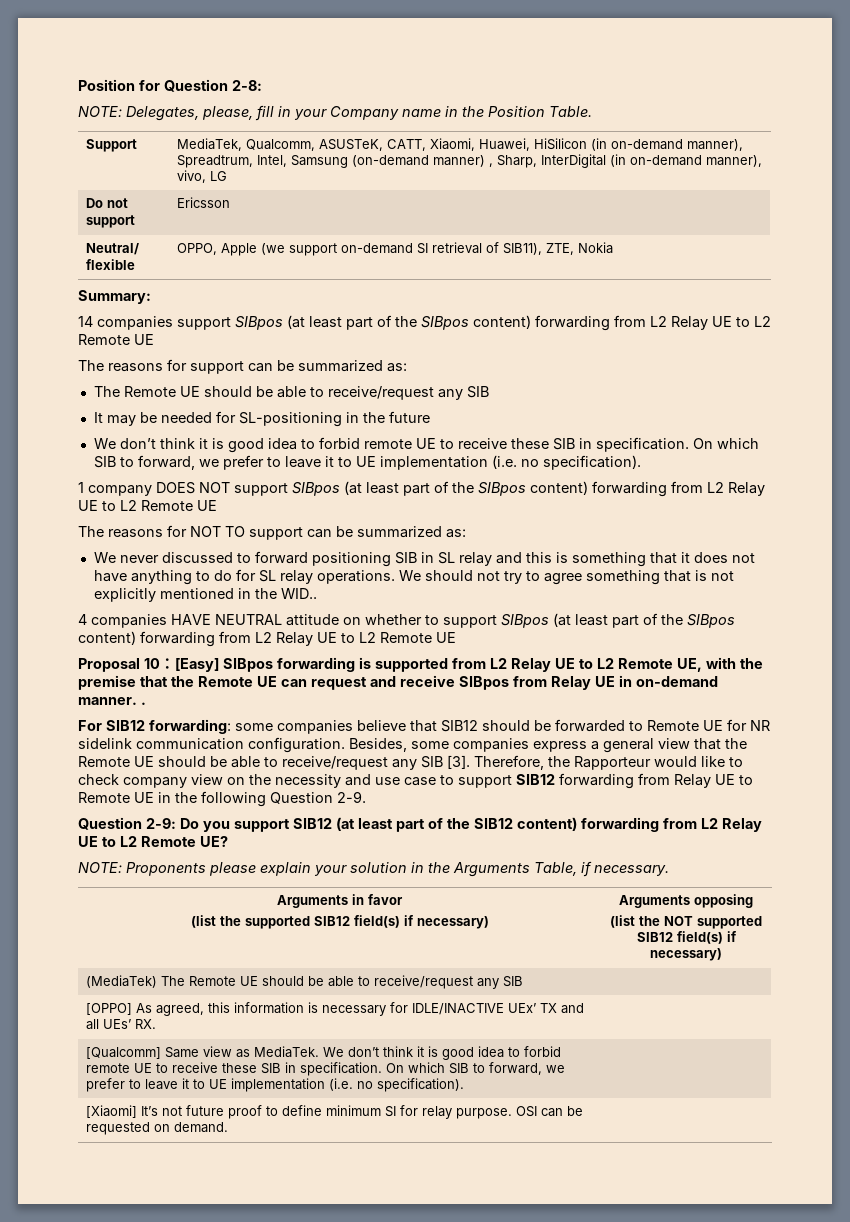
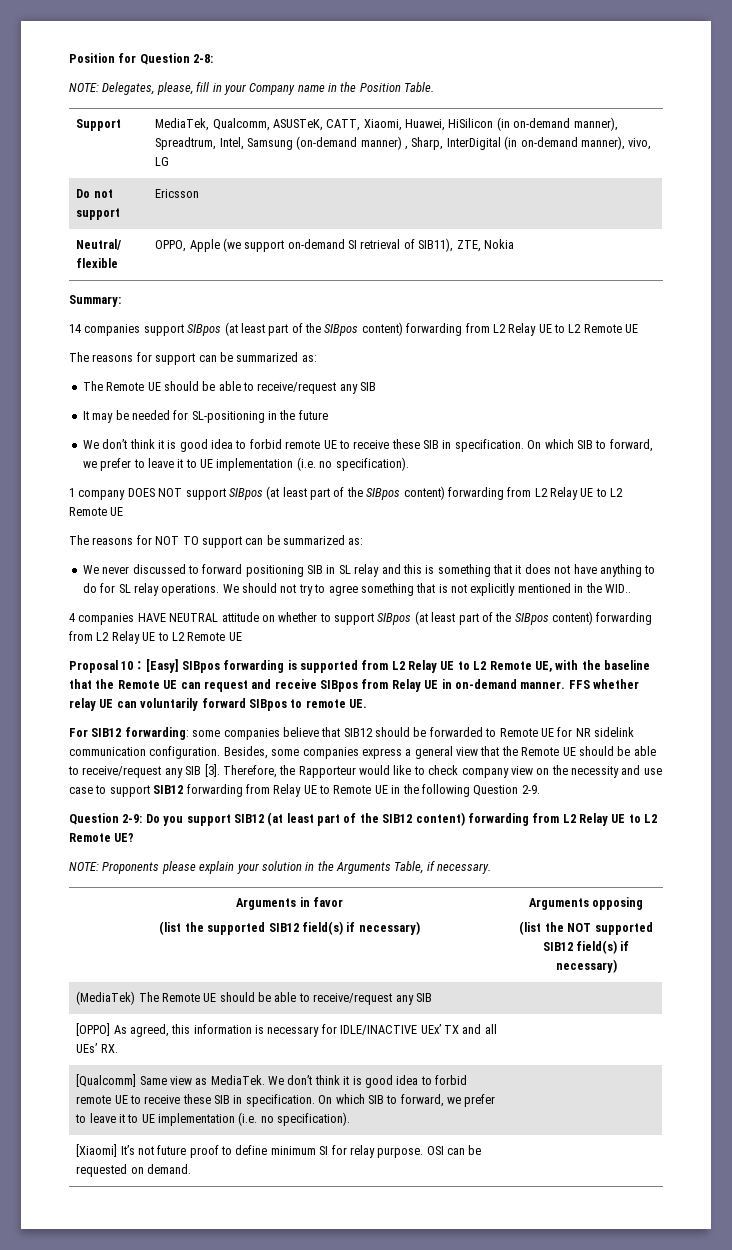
- Proposal 10：[Easy] SIBpos forwarding is supported from L2 Relay UE to L2 Remote UE, with the premise that the Remote UE can request and receive SIBpos from Relay UE in on-demand manner. .
+ Proposal 10：[Easy] SIBpos forwarding is supported from L2 Relay UE to L2 Remote UE, with the baseline that the Remote UE can request and receive SIBpos from Relay UE in on-demand manner. FFS whether relay UE can voluntarily forward SIBpos to remote UE.

